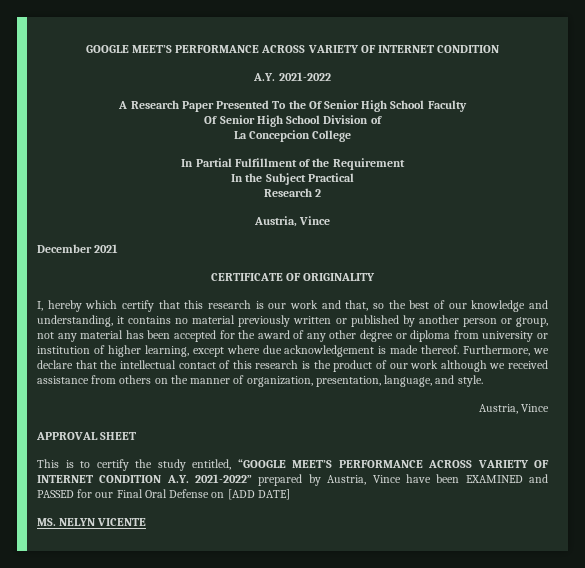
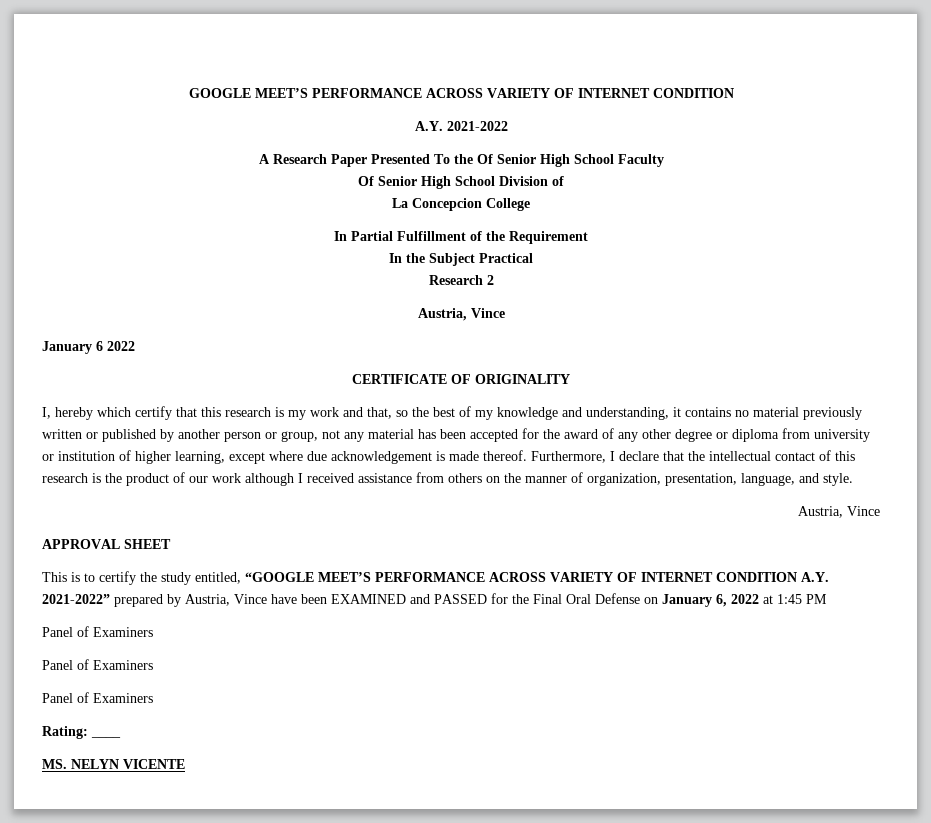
- December 2021
+ January 6 2022
- I, hereby which certify that this research is our work and that, so the best of our knowledge and understanding, it contains no material previously written or published by another person or group, not any material has been accepted for the award of any other degree or diploma from university or institution of higher learning, except where due acknowledgement is made thereof.
+ I, hereby which certify that this research is my work and that, so the best of my knowledge and understanding, it contains no material previously written or published by another person or group, not any material has been accepted for the award of any other degree or diploma from university or institution of higher learning, except where due acknowledgement is made thereof.
- Furthermore, we declare that the intellectual contact of this research is the product of our work although we received assistance from others on the manner of organization, presentation, language, and style.
+ Furthermore, I declare that the intellectual contact of this research is the product of our work although I received assistance from others on the manner of organization, presentation, language, and style.
- This is to certify the study entitled, “GOOGLE MEET’S PERFORMANCE ACROSS VARIETY OF INTERNET CONDITION A.Y. 2021-2022” prepared by Austria, Vince have been EXAMINED and PASSED for our Final Oral Defense on [ADD DATE]
+ This is to certify the study entitled, “GOOGLE MEET’S PERFORMANCE ACROSS VARIETY OF INTERNET CONDITION A.Y. 2021-2022” prepared by Austria, Vince have been EXAMINED and PASSED for the Final Oral Defense on January 6, 2022 at 1:45 PM
+ Panel of Examiners
+ Panel of Examiners
+ Panel of Examiners
+ Rating: ____

